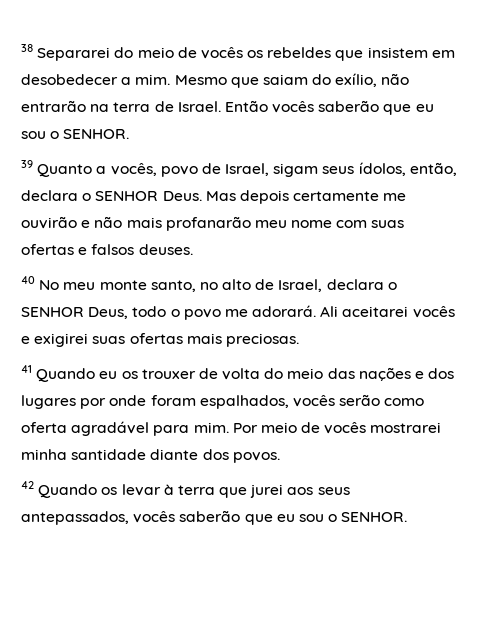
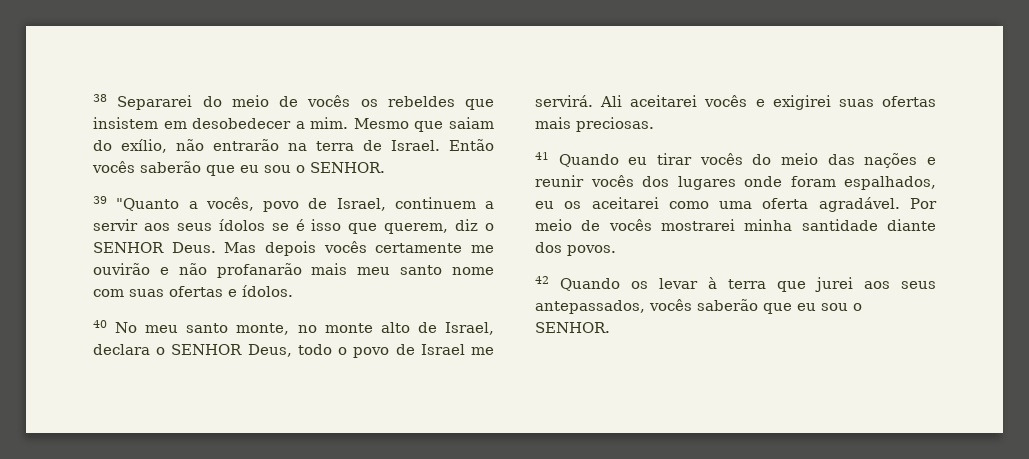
- 39 Quanto a vocês, povo de Israel, sigam seus ídolos, então, declara o SENHOR Deus.
+ 39 "Quanto a vocês, povo de Israel, continuem a servir aos seus ídolos se é isso que querem, diz o SENHOR Deus.
- Mas depois certamente me ouvirão e não mais profanarão meu nome com suas ofertas e falsos deuses.
+ Mas depois vocês certamente me ouvirão e não profanarão mais meu santo nome com suas ofertas e ídolos.
- 40 No meu monte santo, no alto de Israel, declara o SENHOR Deus, todo o povo me adorará.
+ 40 No meu santo monte, no monte alto de Israel, declara o SENHOR Deus, todo o povo de Israel me servirá.
- 41 Quando eu os trouxer de volta do meio das nações e dos lugares por onde foram espalhados, vocês serão como oferta agradável para mim.
+ 41 Quando eu tirar vocês do meio das nações e reunir vocês dos lugares onde foram espalhados, eu os aceitarei como uma oferta agradável.

